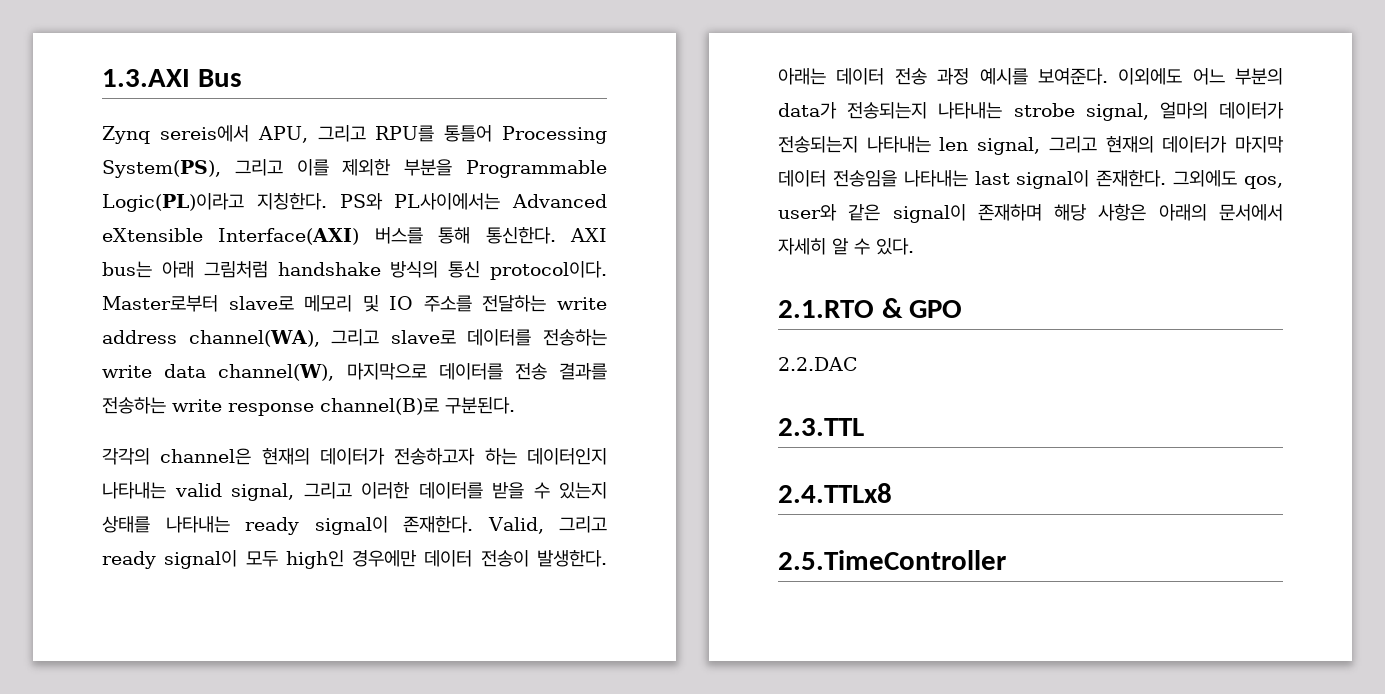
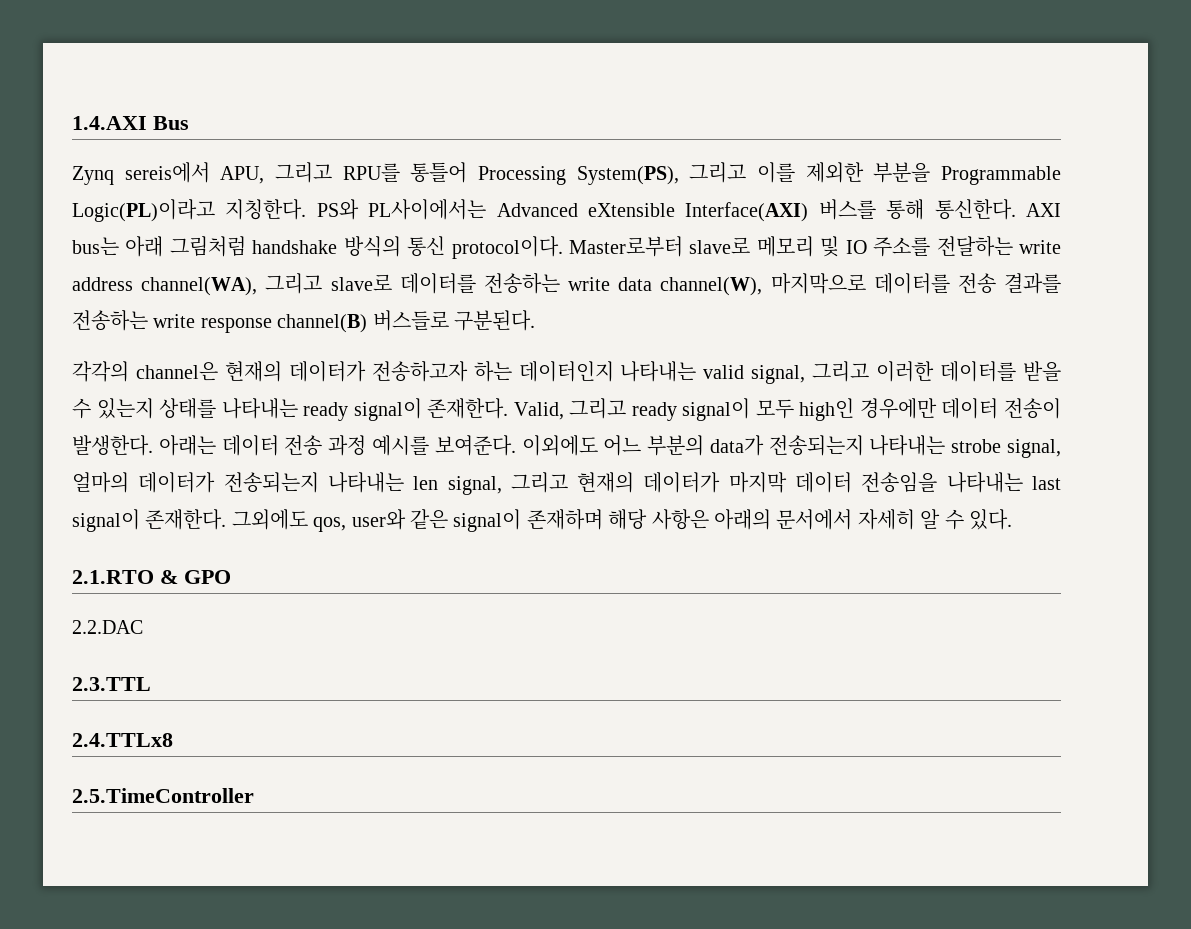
- 1.3.AXI Bus
+ 1.4.AXI Bus
- Master로부터 slave로 메모리 및 IO 주소를 전달하는 write address channel(WA), 그리고 slave로 데이터를 전송하는 write data channel(W), 마지막으로 데이터를 전송 결과를 전송하는 write response channel(B)로 구분된다.
+ Master로부터 slave로 메모리 및 IO 주소를 전달하는 write address channel(WA), 그리고 slave로 데이터를 전송하는 write data channel(W), 마지막으로 데이터를 전송 결과를 전송하는 write response channel(B) 버스들로 구분된다.

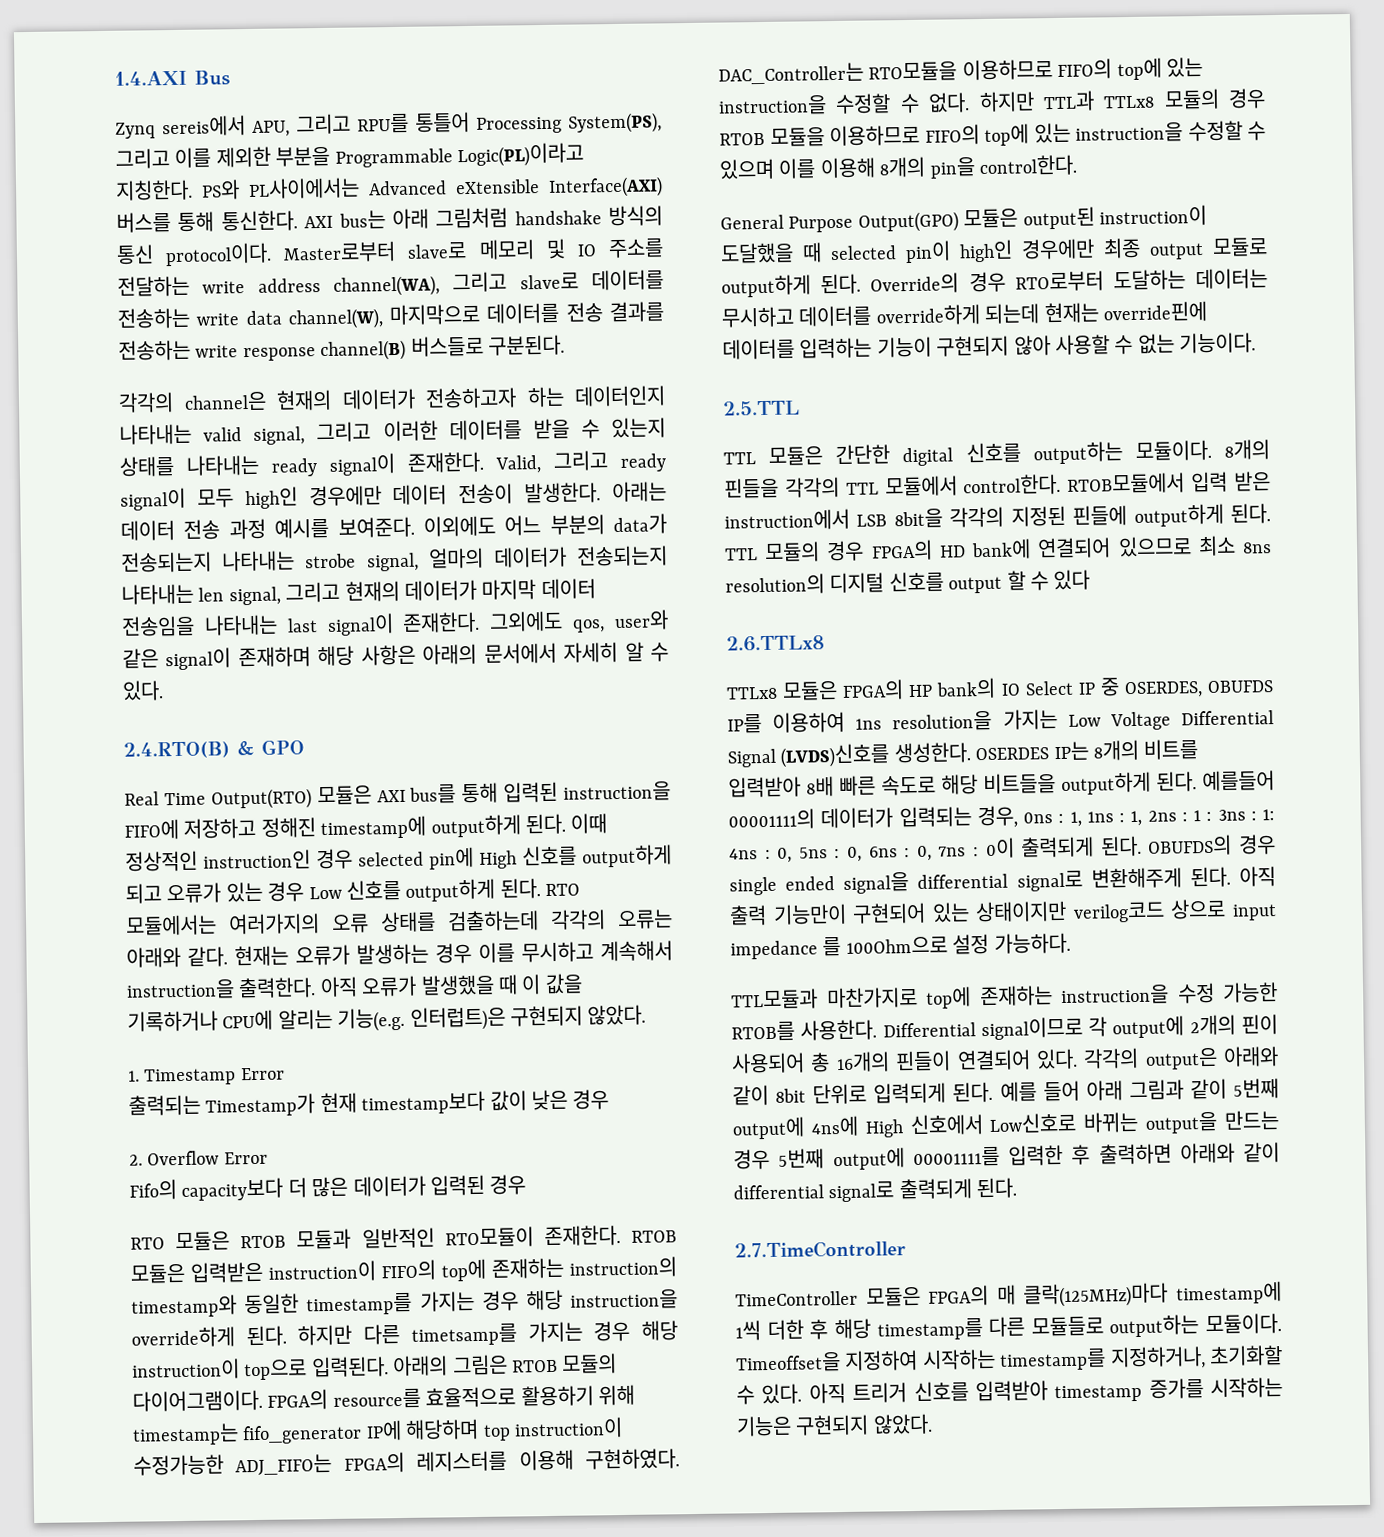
- 2.1.RTO & GPO
+ 2.4.RTO(B) & GPO
- 2.2.DAC
- 2.3.TTL
- 2.4.TTLx8
- 2.5.TimeController
+ Real Time Output(RTO) 모듈은 AXI bus를 통해 입력된 instruction을 FIFO에 저장하고 정해진 timestamp에 output하게 된다. 이때 정상적인 instruction인 경우 selected pin에 High 신호를 output하게 되고 오류가 있는 경우 Low 신호를 output하게 된다. RTO 모듈에서는 여러가지의 오류 상태를 검출하는데 각각의 오류는 아래와 같다. 현재는 오류가 발생하는 경우 이를 무시하고 계속해서 instruction을 출력한다. 아직 오류가 발생했을 때 이 값을 기록하거나 CPU에 알리는 기능(e.g. 인터럽트)은 구현되지 않았다.
+ 1. Timestamp Error
+ 출력되는 Timestamp가 현재 timestamp보다 값이 낮은 경우
+ 2. Overflow Error
+ Fifo의 capacity보다 더 많은 데이터가 입력된 경우
+ RTO 모듈은 RTOB 모듈과 일반적인 RTO모듈이 존재한다. RTOB 모듈은 입력받은 instruction이 FIFO의 top에 존재하는 instruction의 timestamp와 동일한 timestamp를 가지는 경우 해당 instruction을 override하게 된다. 하지만 다른 timetsamp를 가지는 경우 해당 instruction이 top으로 입력된다. 아래의 그림은 RTOB 모듈의 다이어그램이다. FPGA의 resource를 효율적으로 활용하기 위해 timestamp는 fifo_generator IP에 해당하며 top instruction이 수정가능한 ADJ_FIFO는 FPGA의 레지스터를 이용해 구현하였다. DAC_Controller는 RTO모듈을 이용하므로 FIFO의 top에 있는 instruction을 수정할 수 없다. 하지만 TTL과 TTLx8 모듈의 경우 RTOB 모듈을 이용하므로 FIFO의 top에 있는 instruction을 수정할 수 있으며 이를 이용해 8개의 pin을 control한다.
+ General Purpose Output(GPO) 모듈은 output된 instruction이 도달했을 때 selected pin이 high인 경우에만 최종 output 모듈로 output하게 된다. Override의 경우 RTO로부터 도달하는 데이터는 무시하고 데이터를 override하게 되는데 현재는 override핀에 데이터를 입력하는 기능이 구현되지 않아 사용할 수 없는 기능이다.
+ 2.5.TTL
+ TTL 모듈은 간단한 digital 신호를 output하는 모듈이다. 8개의 핀들을 각각의 TTL 모듈에서 control한다. RTOB모듈에서 입력 받은 instruction에서 LSB 8bit을 각각의 지정된 핀들에 output하게 된다. TTL 모듈의 경우 FPGA의 HD bank에 연결되어 있으므로 최소 8ns resolution의 디지털 신호를 output 할 수 있다
+ 2.6.TTLx8
+ TTLx8 모듈은 FPGA의 HP bank의 IO Select IP 중 OSERDES, OBUFDS IP를 이용하여 1ns resolution을 가지는 Low Voltage Differential Signal (LVDS)신호를 생성한다. OSERDES IP는 8개의 비트를 입력받아 8배 빠른 속도로 해당 비트들을 output하게 된다. 예를들어 00001111의 데이터가 입력되는 경우, 0ns : 1, 1ns : 1, 2ns : 1 : 3ns : 1: 4ns : 0, 5ns : 0, 6ns : 0, 7ns : 0이 출력되게 된다. OBUFDS의 경우 single ended signal을 differential signal로 변환해주게 된다. 아직 출력 기능만이 구현되어 있는 상태이지만 verilog코드 상으로 input impedance 를 100Ohm으로 설정 가능하다.
+ TTL모듈과 마찬가지로 top에 존재하는 instruction을 수정 가능한 RTOB를 사용한다. Differential signal이므로 각 output에 2개의 핀이 사용되어 총 16개의 핀들이 연결되어 있다. 각각의 output은 아래와 같이 8bit 단위로 입력되게 된다. 예를 들어 아래 그림과 같이 5번째 output에 4ns에 High 신호에서 Low신호로 바뀌는 output을 만드는 경우 5번째 output에 00001111를 입력한 후 출력하면 아래와 같이 differential signal로 출력되게 된다.
+ 2.7.TimeController
+ TimeController 모듈은 FPGA의 매 클락(125MHz)마다 timestamp에 1씩 더한 후 해당 timestamp를 다른 모듈들로 output하는 모듈이다. Timeoffset을 지정하여 시작하는 timestamp를 지정하거나, 초기화할 수 있다. 아직 트리거 신호를 입력받아 timestamp 증가를 시작하는 기능은 구현되지 않았다.

